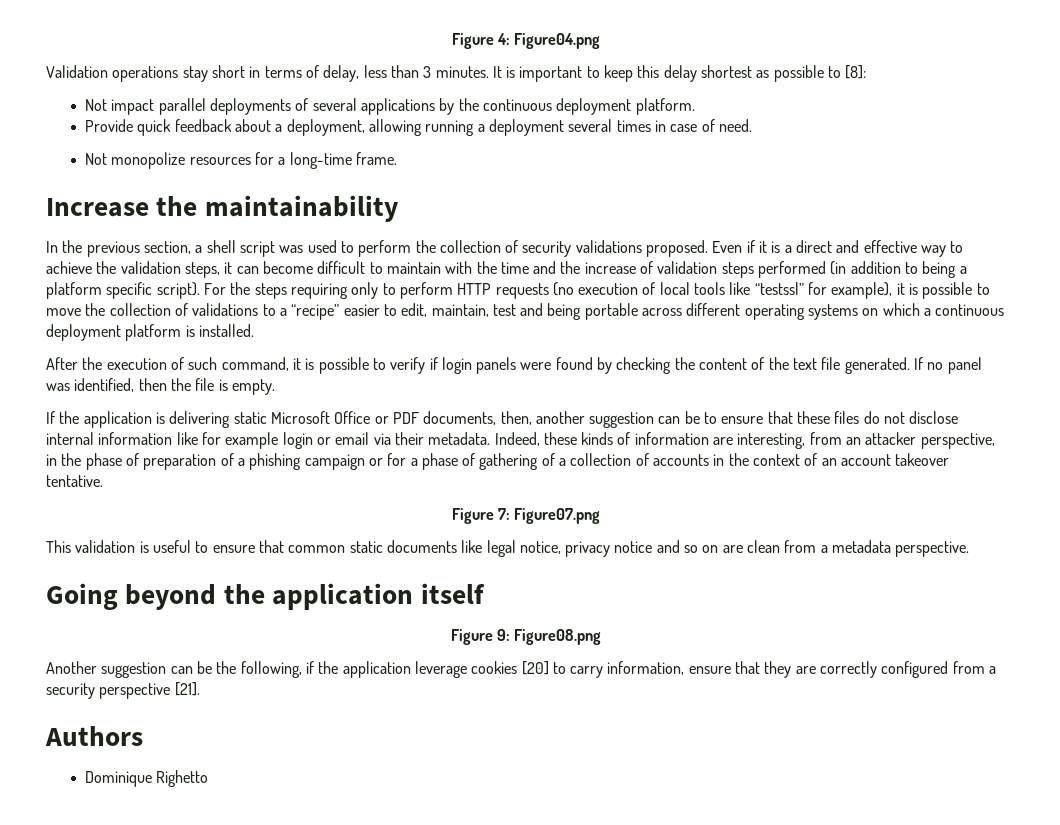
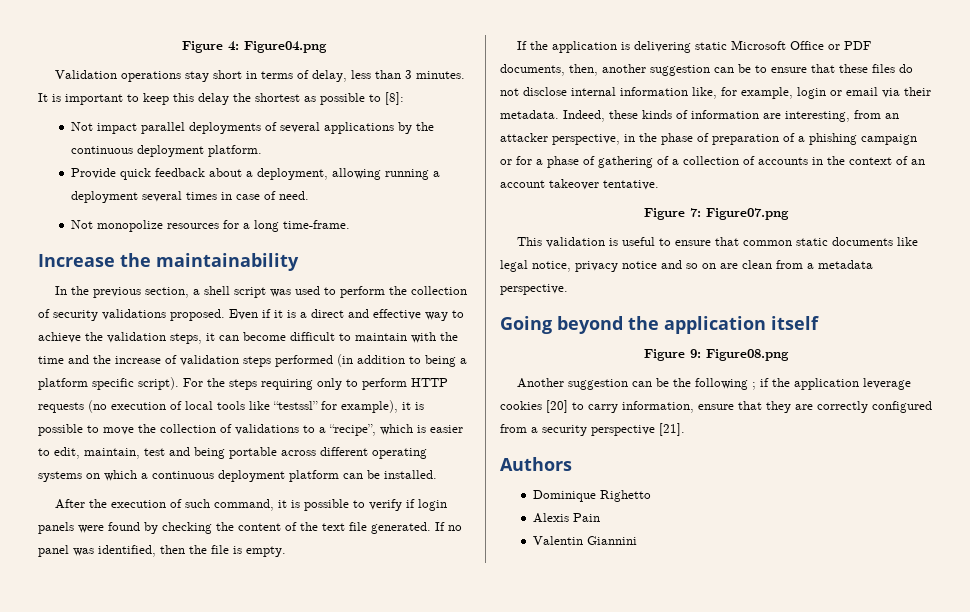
- It is important to keep this delay shortest as possible to [8]:
+ It is important to keep this delay the shortest as possible to [8]:
- Not monopolize resources for a long-time frame.
+ Not monopolize resources for a long time-frame.
- For the steps requiring only to perform HTTP requests (no execution of local tools like “testssl” for example), it is possible to move the collection of validations to a “recipe” easier to edit, maintain, test and being portable across different operating systems on which a continuous deployment platform is installed.
+ For the steps requiring only to perform HTTP requests (no execution of local tools like “testssl” for example), it is possible to move the collection of validations to a “recipe”, which is easier to edit, maintain, test and being portable across different operating systems on which a continuous deployment platform can be installed.
- If the application is delivering static Microsoft Office or PDF documents, then, another suggestion can be to ensure that these files do not disclose internal information like for example login or email via their metadata.
+ If the application is delivering static Microsoft Office or PDF documents, then, another suggestion can be to ensure that these files do not disclose internal information like, for example, login or email via their metadata.
- Another suggestion can be the following, if the application leverage cookies [20] to carry information, ensure that they are correctly configured from a security perspective [21].
+ Another suggestion can be the following ; if the application leverage cookies [20] to carry information, ensure that they are correctly configured from a security perspective [21].
+ Alexis Pain
+ Valentin Giannini

